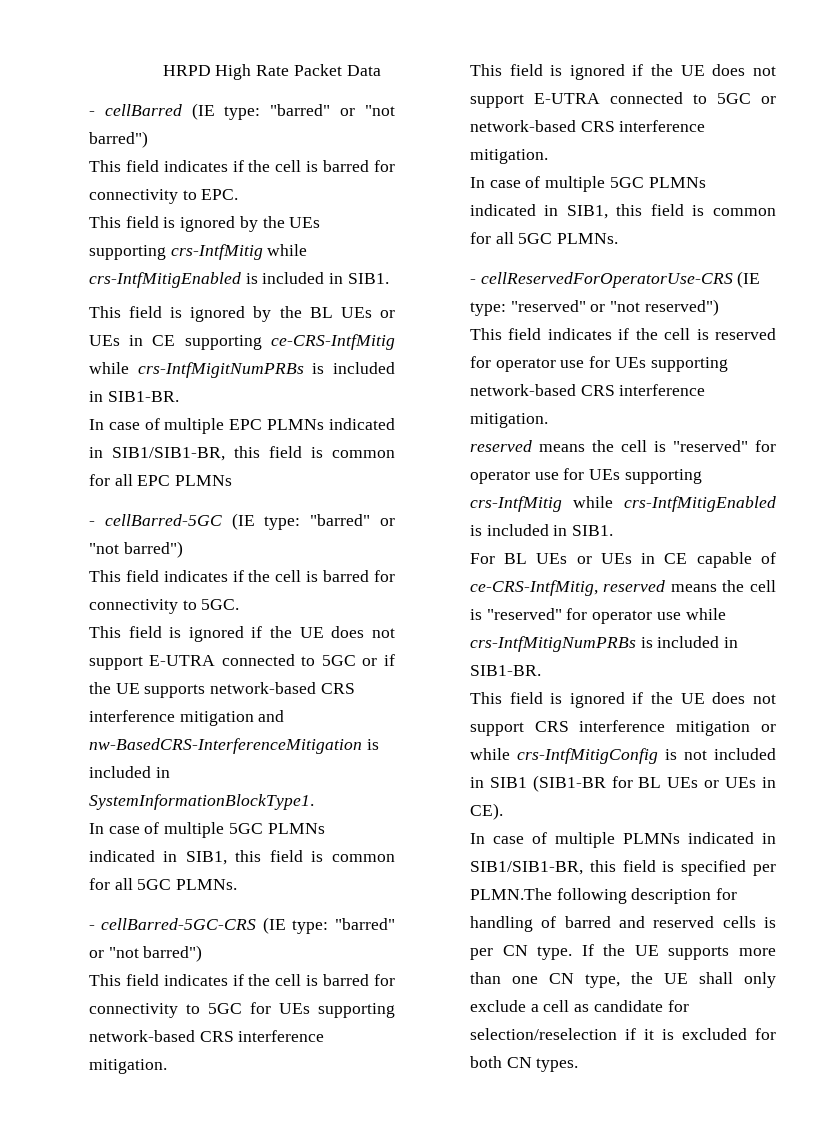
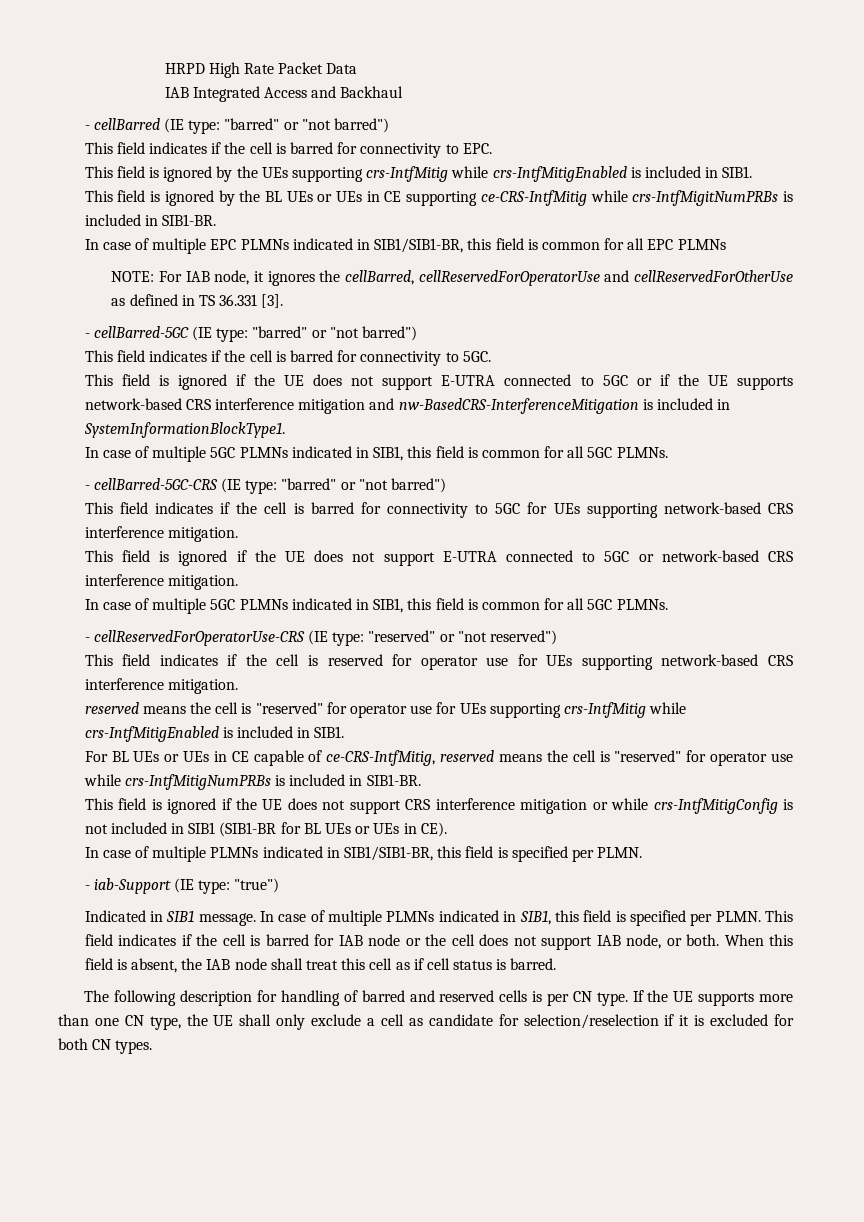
+ IAB Integrated Access and Backhaul
+ NOTE: For IAB node, it ignores the cellBarred, cellReservedForOperatorUse and cellReservedForOtherUse as defined in TS 36.331 [3].
- In case of multiple PLMNs indicated in SIB1/SIB1-BR, this field is specified per PLMN.The following description for handling of barred and reserved cells is per CN type.
+ In case of multiple PLMNs indicated in SIB1/SIB1-BR, this field is specified per PLMN.
+ - iab-Support (IE type: "true")
+ Indicated in SIB1 message. In case of multiple PLMNs indicated in SIB1, this field is specified per PLMN. This field indicates if the cell is barred for IAB node or the cell does not support IAB node, or both. When this field is absent, the IAB node shall treat this cell as if cell status is barred.
+ The following description for handling of barred and reserved cells is per CN type.

